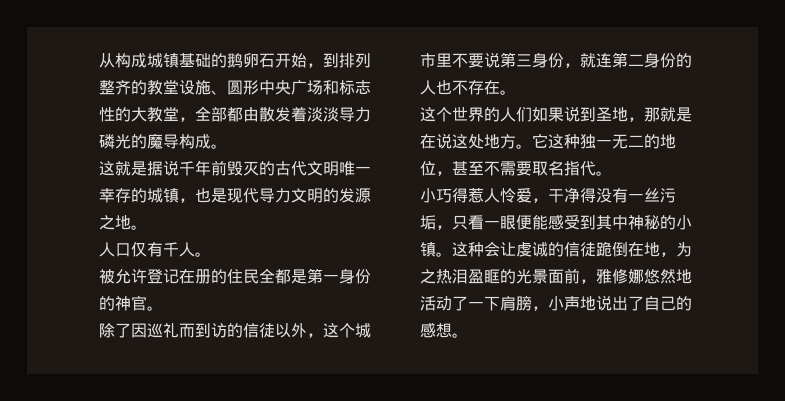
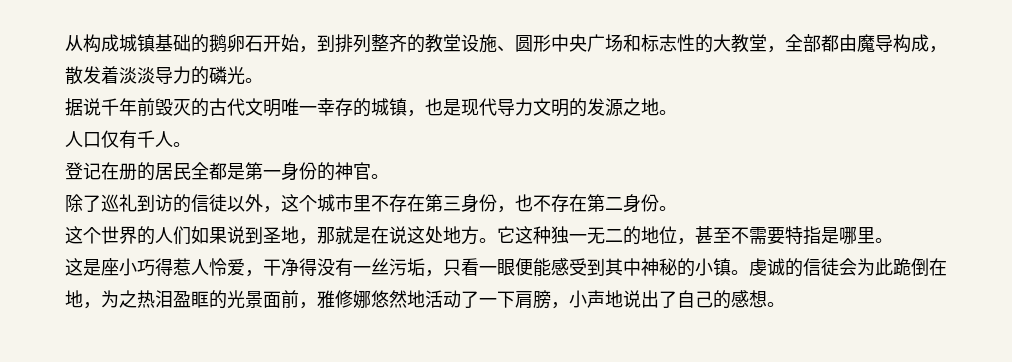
- 从构成城镇基础的鹅卵石开始，到排列整齐的教堂设施、圆形中央广场和标志性的大教堂，全部都由散发着淡淡导力磷光的魔导构成。
- 这就是据说千年前毁灭的古代文明唯一幸存的城镇，也是现代导力文明的发源之地。
+ 从构成城镇基础的鹅卵石开始，到排列整齐的教堂设施、圆形中央广场和标志性的大教堂，全部都由魔导构成，散发着淡淡导力的磷光。
+ 据说千年前毁灭的古代文明唯一幸存的城镇，也是现代导力文明的发源之地。
- 被允许登记在册的住民全都是第一身份的神官。
+ 登记在册的居民全都是第一身份的神官。
- 除了因巡礼而到访的信徒以外，这个城市里不要说第三身份，就连第二身份的人也不存在。
+ 除了巡礼到访的信徒以外，这个城市里不存在第三身份，也不存在第二身份。
- 它这种独一无二的地位，甚至不需要取名指代。
- 小巧得惹人怜爱，干净得没有一丝污垢，只看一眼便能感受到其中神秘的小镇。
+ 它这种独一无二的地位，甚至不需要特指是哪里。
+ 这是座小巧得惹人怜爱，干净得没有一丝污垢，只看一眼便能感受到其中神秘的小镇。
- 这种会让虔诚的信徒跪倒在地，为之热泪盈眶的光景面前，雅修娜悠然地活动了一下肩膀，小声地说出了自己的感想。
+ 虔诚的信徒会为此跪倒在地，为之热泪盈眶的光景面前，雅修娜悠然地活动了一下肩膀，小声地说出了自己的感想。

